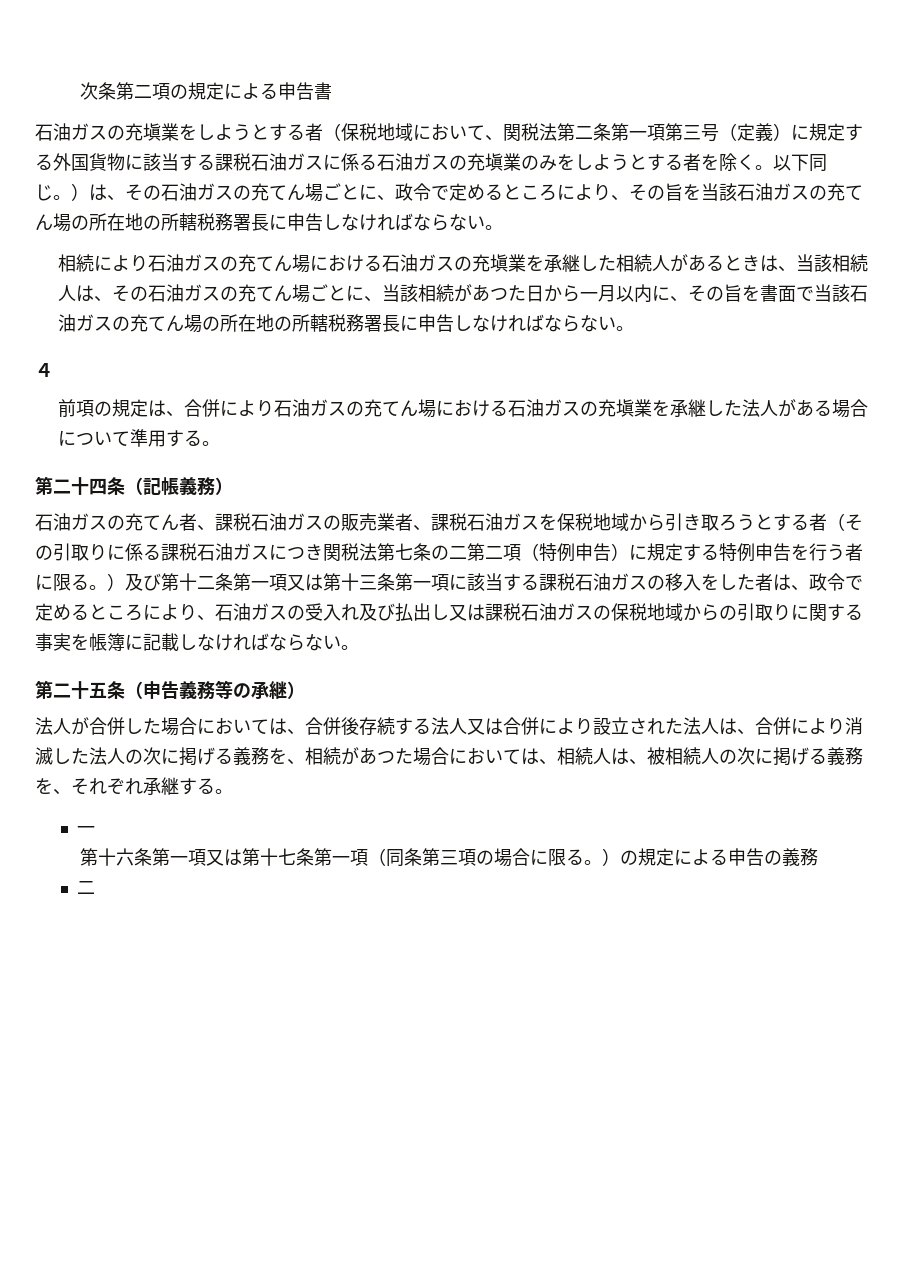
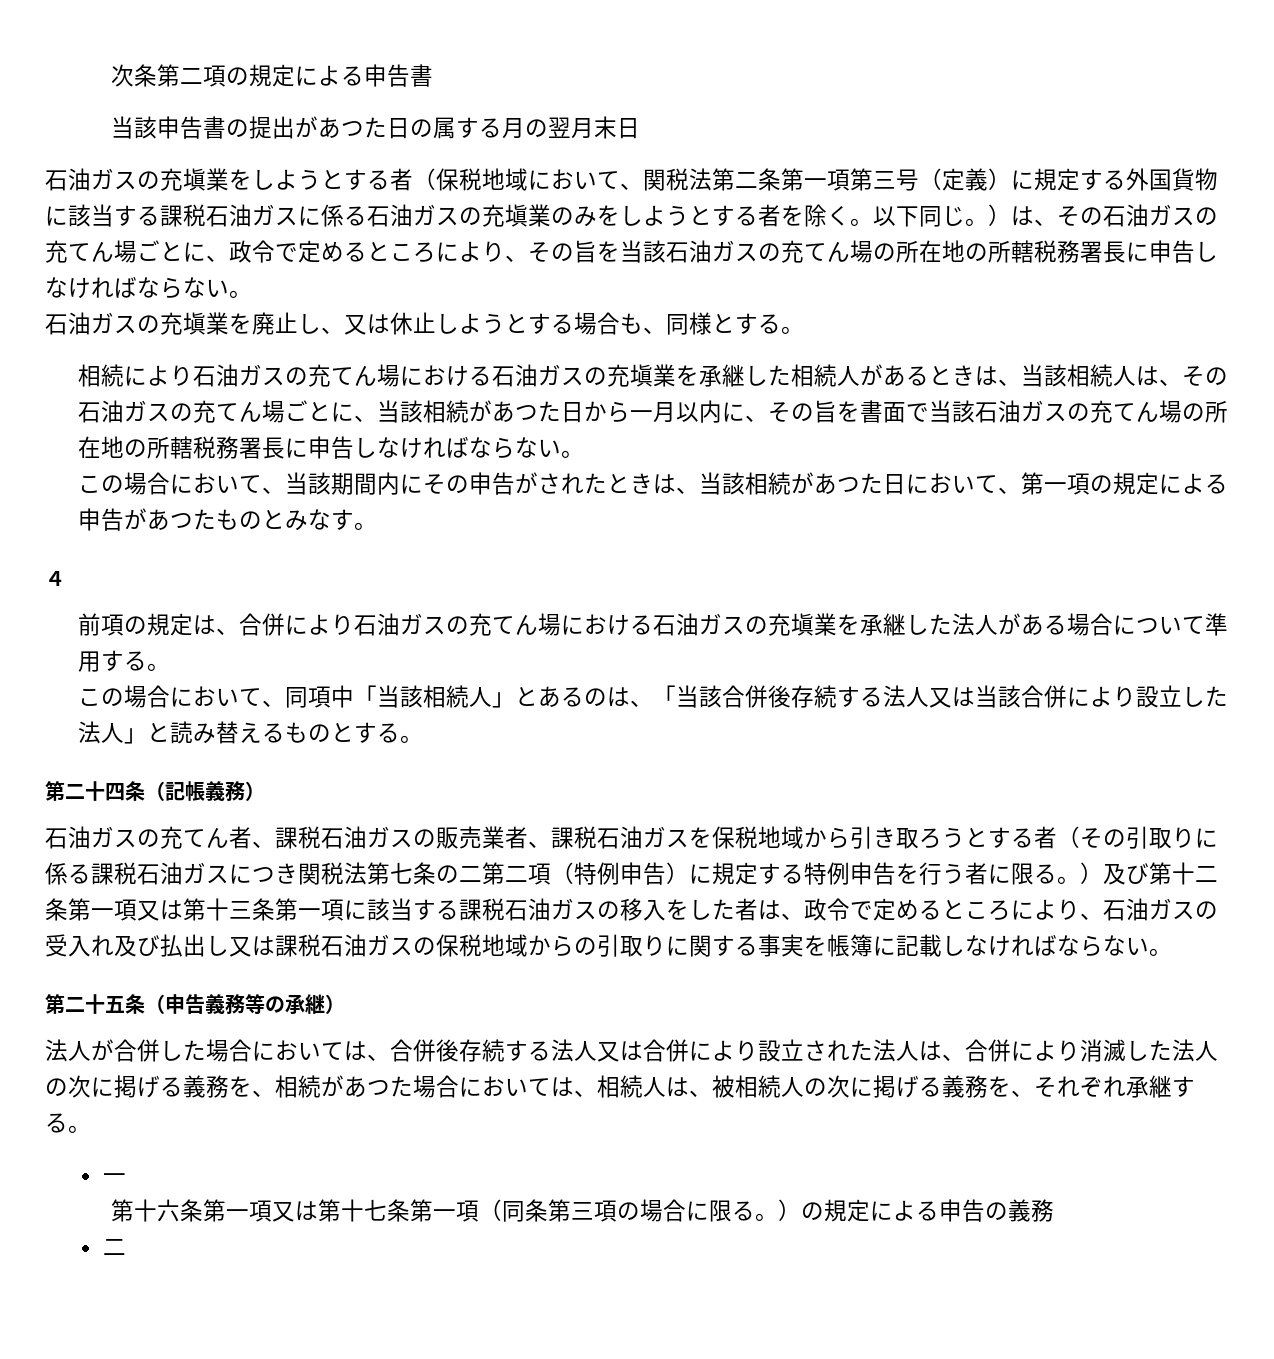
+ 当該申告書の提出があつた日の属する月の翌月末日
+ 石油ガスの充塡業を廃止し、又は休止しようとする場合も、同様とする。
+ この場合において、当該期間内にその申告がされたときは、当該相続があつた日において、第一項の規定による申告があつたものとみなす。
+ この場合において、同項中「当該相続人」とあるのは、「当該合併後存続する法人又は当該合併により設立した法人」と読み替えるものとする。

